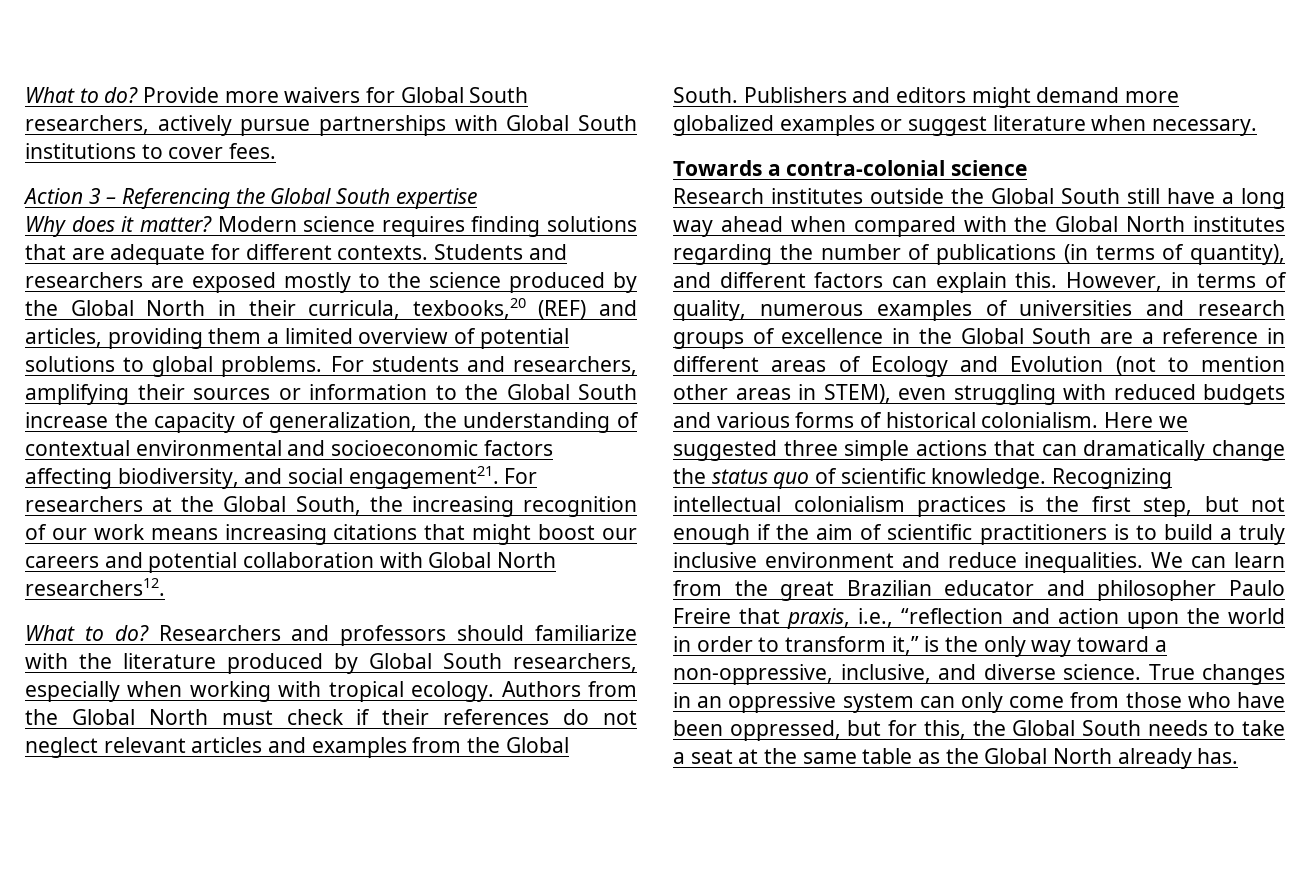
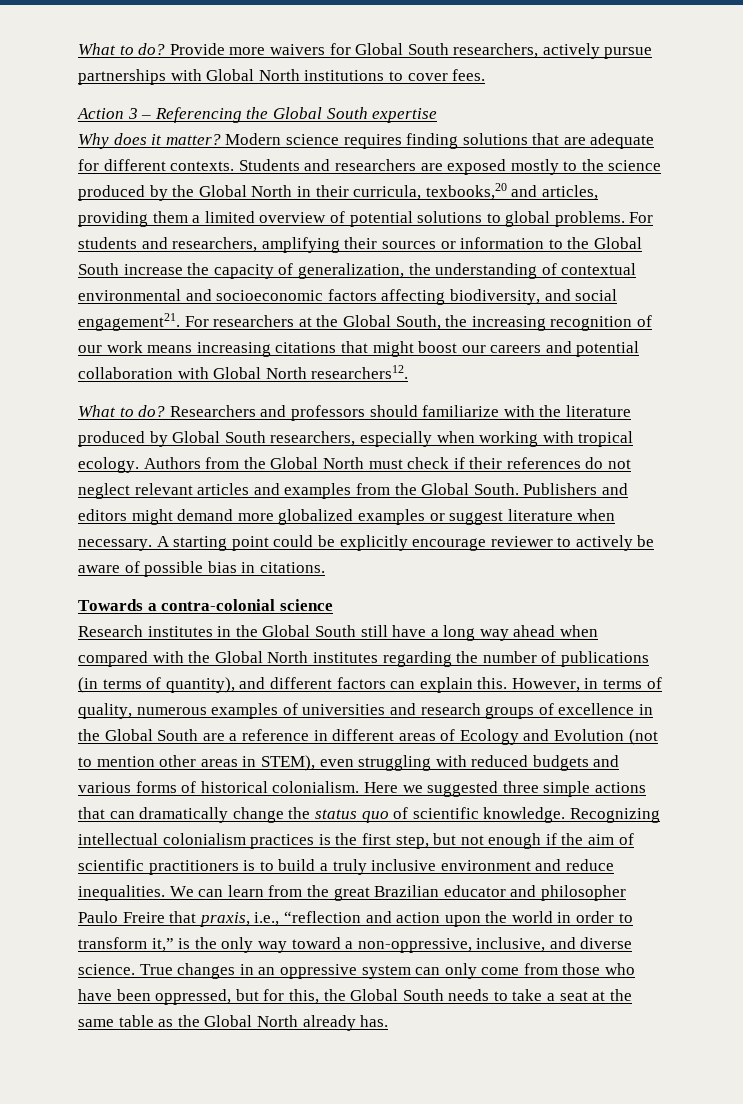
- Provide more waivers for Global South researchers, actively pursue partnerships with Global South institutions to cover fees.
+ Provide more waivers for Global South researchers, actively pursue partnerships with Global North institutions to cover fees.
- Students and researchers are exposed mostly to the science produced by the Global North in their curricula, texbooks,20 (REF) and articles, providing them a limited overview of potential solutions to global problems.
+ Students and researchers are exposed mostly to the science produced by the Global North in their curricula, texbooks,20 and articles, providing them a limited overview of potential solutions to global problems.
+ A starting point could be explicitly encourage reviewer to actively be aware of possible bias in citations.
- Research institutes outside the Global South still have a long way ahead when compared with the Global North institutes regarding the number of publications (in terms of quantity), and different factors can explain this.
+ Research institutes in the Global South still have a long way ahead when compared with the Global North institutes regarding the number of publications (in terms of quantity), and different factors can explain this.

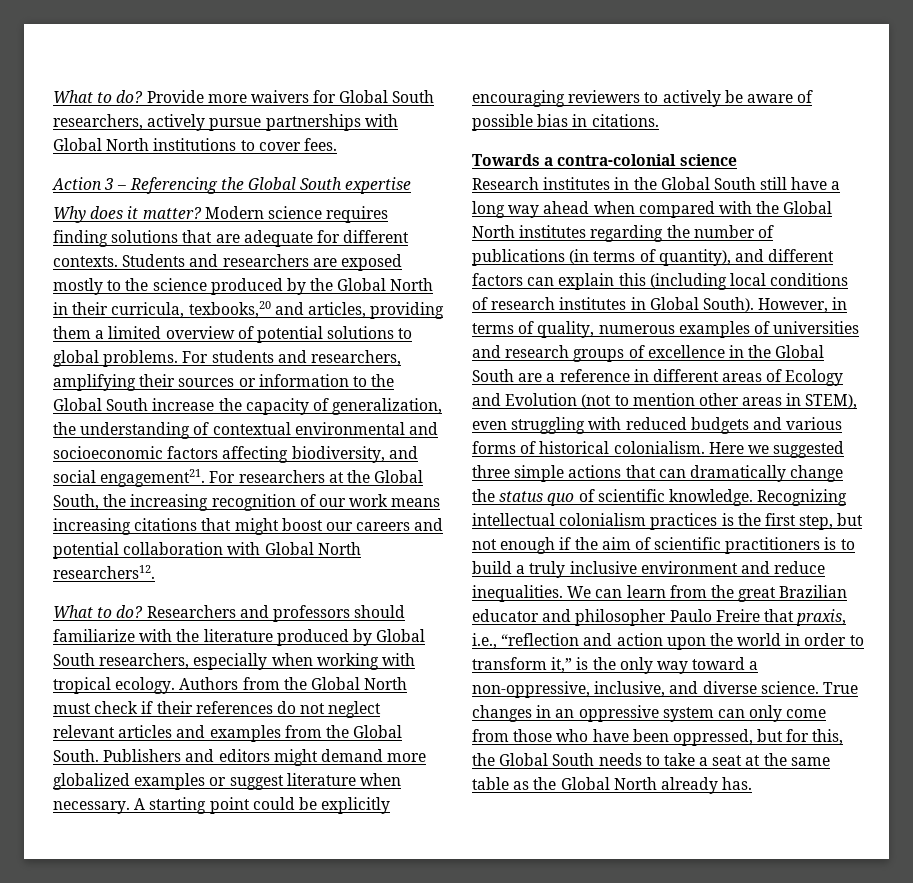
- A starting point could be explicitly encourage reviewer to actively be aware of possible bias in citations.
+ A starting point could be explicitly encouraging reviewers to actively be aware of possible bias in citations.
- Research institutes in the Global South still have a long way ahead when compared with the Global North institutes regarding the number of publications (in terms of quantity), and different factors can explain this.
+ Research institutes in the Global South still have a long way ahead when compared with the Global North institutes regarding the number of publications (in terms of quantity), and different factors can explain this (including local conditions of research institutes in Global South).

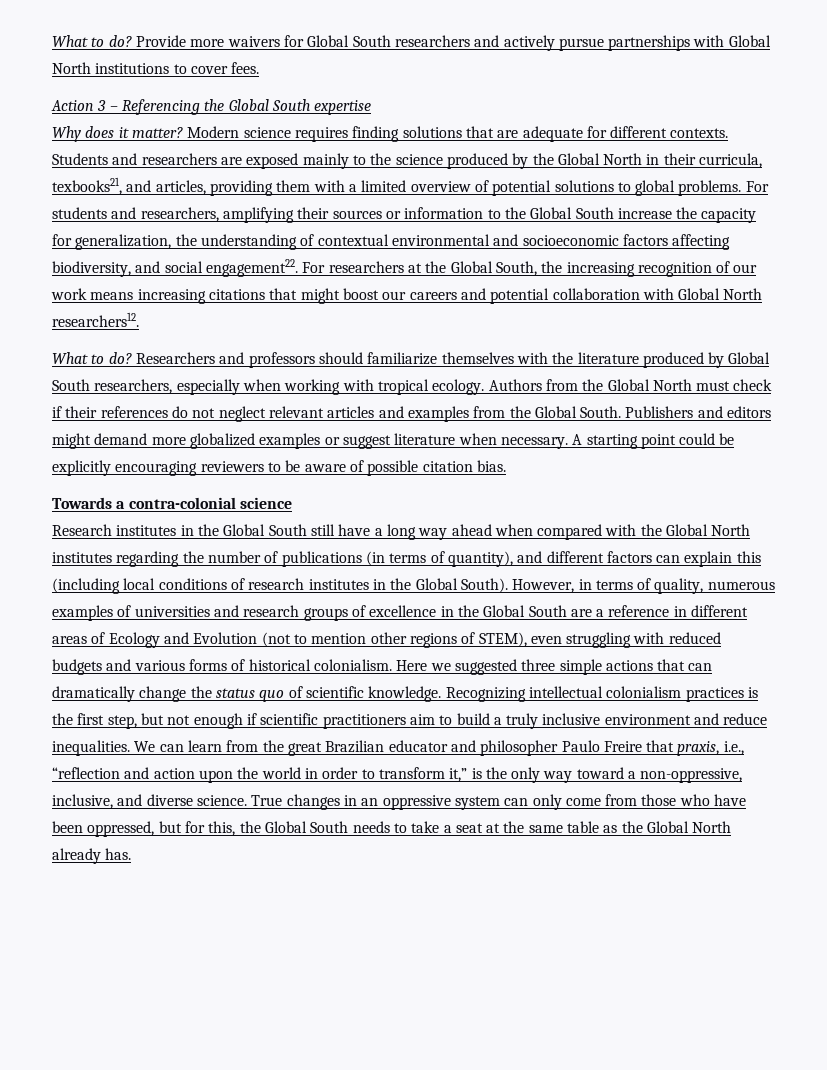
- Provide more waivers for Global South researchers, actively pursue partnerships with Global North institutions to cover fees.
+ Provide more waivers for Global South researchers and actively pursue partnerships with Global North institutions to cover fees.
- Students and researchers are exposed mostly to the science produced by the Global North in their curricula, texbooks,20 and articles, providing them a limited overview of potential solutions to global problems.
+ Students and researchers are exposed mainly to the science produced by the Global North in their curricula, texbooks21, and articles, providing them with a limited overview of potential solutions to global problems.
- For students and researchers, amplifying their sources or information to the Global South increase the capacity of generalization, the understanding of contextual environmental and socioeconomic factors affecting biodiversity, and social engagement21.
+ For students and researchers, amplifying their sources or information to the Global South increase the capacity for generalization, the understanding of contextual environmental and socioeconomic factors affecting biodiversity, and social engagement22.
- Researchers and professors should familiarize with the literature produced by Global South researchers, especially when working with tropical ecology.
+ Researchers and professors should familiarize themselves with the literature produced by Global South researchers, especially when working with tropical ecology.
- A starting point could be explicitly encouraging reviewers to actively be aware of possible bias in citations.
+ A starting point could be explicitly encouraging reviewers to be aware of possible citation bias.
- Research institutes in the Global South still have a long way ahead when compared with the Global North institutes regarding the number of publications (in terms of quantity), and different factors can explain this (including local conditions of research institutes in Global South).
+ Research institutes in the Global South still have a long way ahead when compared with the Global North institutes regarding the number of publications (in terms of quantity), and different factors can explain this (including local conditions of research institutes in the Global South).
- However, in terms of quality, numerous examples of universities and research groups of excellence in the Global South are a reference in different areas of Ecology and Evolution (not to mention other areas in STEM), even struggling with reduced budgets and various forms of historical colonialism.
+ However, in terms of quality, numerous examples of universities and research groups of excellence in the Global South are a reference in different areas of Ecology and Evolution (not to mention other regions of STEM), even struggling with reduced budgets and various forms of historical colonialism.
- Recognizing intellectual colonialism practices is the first step, but not enough if the aim of scientific practitioners is to build a truly inclusive environment and reduce inequalities.
+ Recognizing intellectual colonialism practices is the first step, but not enough if scientific practitioners aim to build a truly inclusive environment and reduce inequalities.

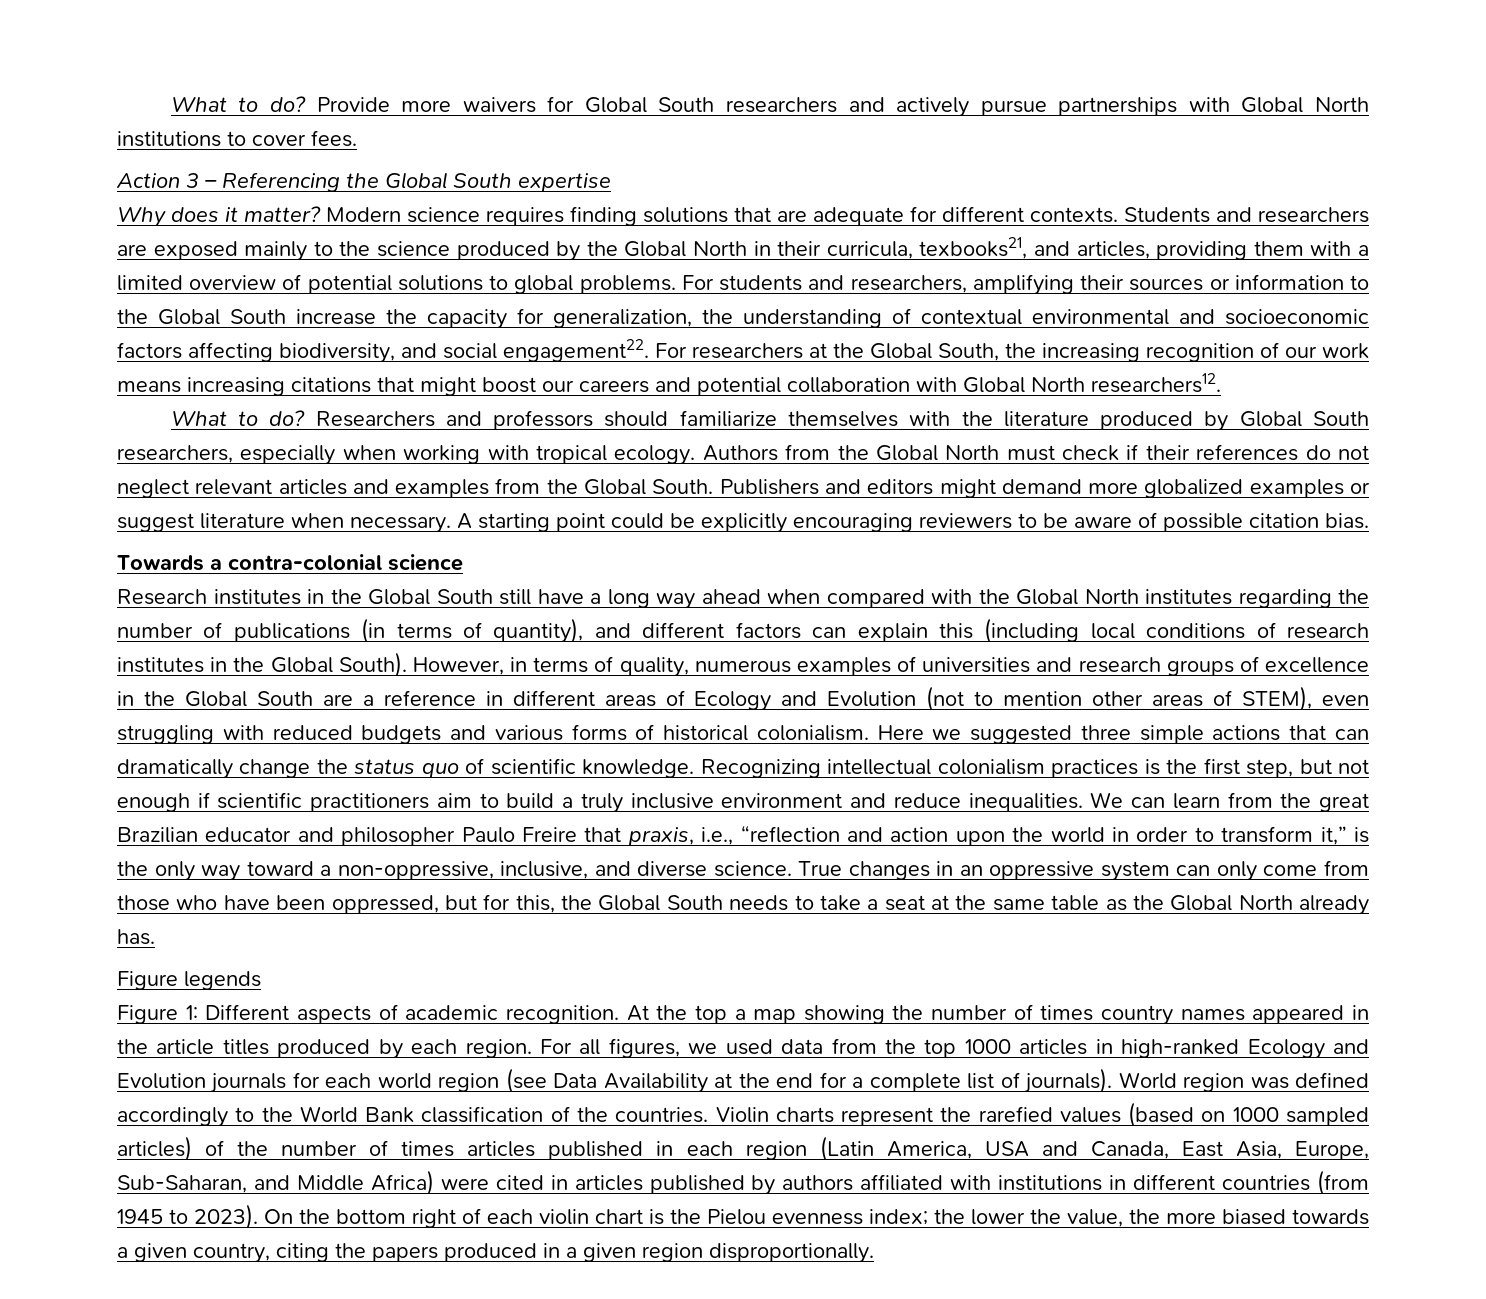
- However, in terms of quality, numerous examples of universities and research groups of excellence in the Global South are a reference in different areas of Ecology and Evolution (not to mention other regions of STEM), even struggling with reduced budgets and various forms of historical colonialism.
+ However, in terms of quality, numerous examples of universities and research groups of excellence in the Global South are a reference in different areas of Ecology and Evolution (not to mention other areas of STEM), even struggling with reduced budgets and various forms of historical colonialism.
+ Figure legends
+ Figure 1: Different aspects of academic recognition. At the top a map showing the number of times country names appeared in the article titles produced by each region. For all figures, we used data from the top 1000 articles in high-ranked Ecology and Evolution journals for each world region (see Data Availability at the end for a complete list of journals). World region was defined accordingly to the World Bank classification of the countries. Violin charts represent the rarefied values (based on 1000 sampled articles) of the number of times articles published in each region (Latin America, USA and Canada, East Asia, Europe, Sub-Saharan, and Middle Africa) were cited in articles published by authors affiliated with institutions in different countries (from 1945 to 2023). On the bottom right of each violin chart is the Pielou evenness index; the lower the value, the more biased towards a given country, citing the papers produced in a given region disproportionally.

